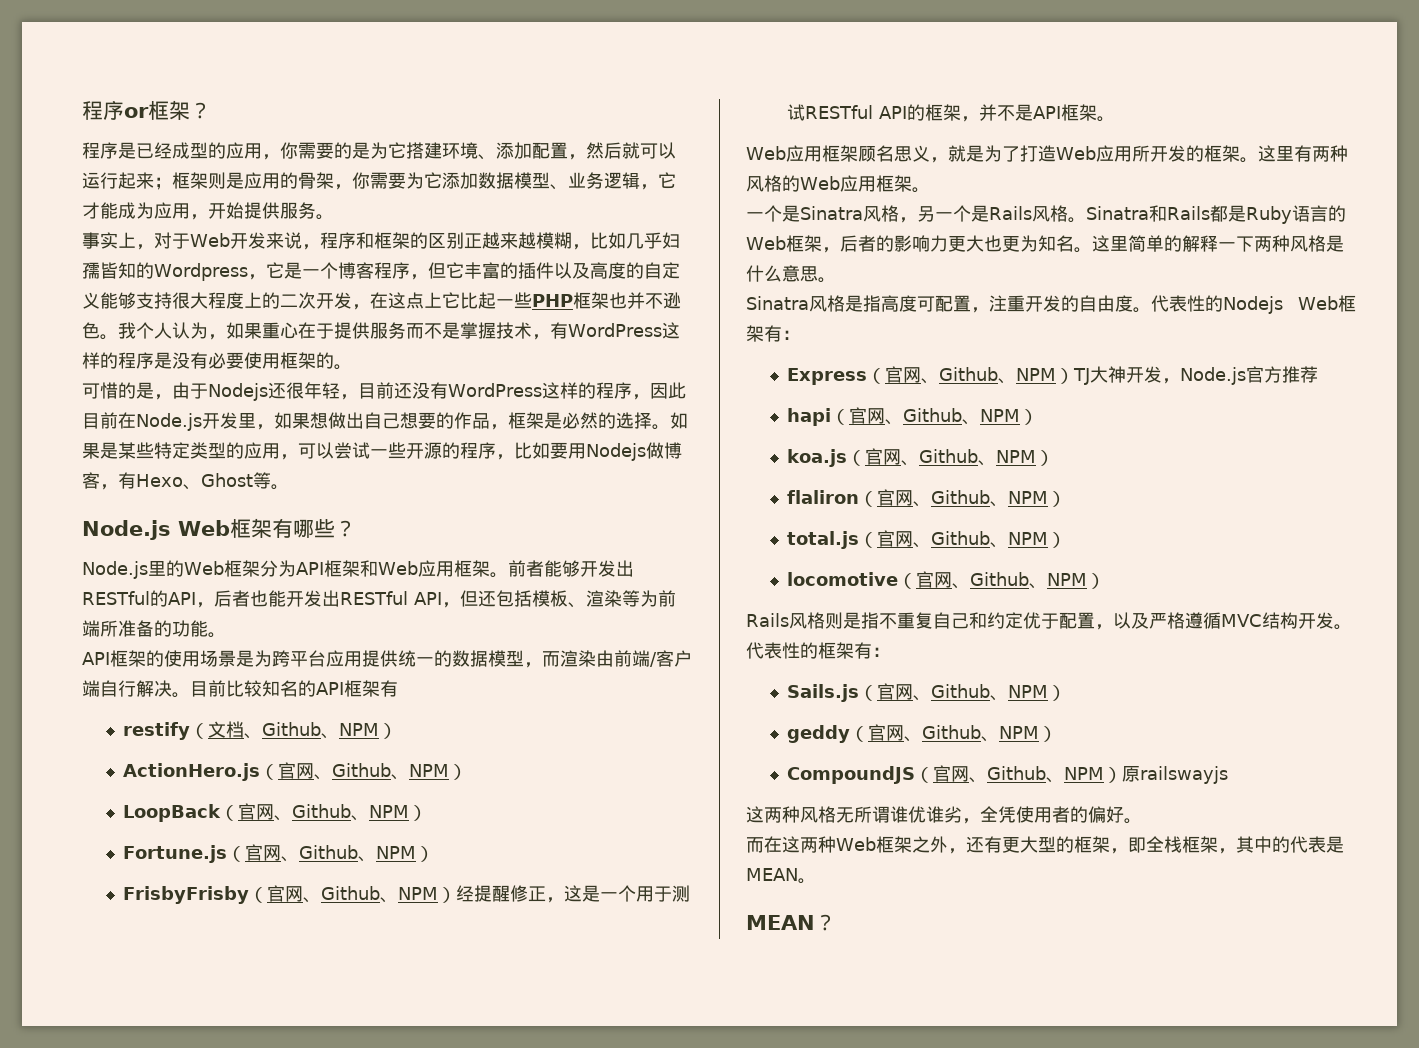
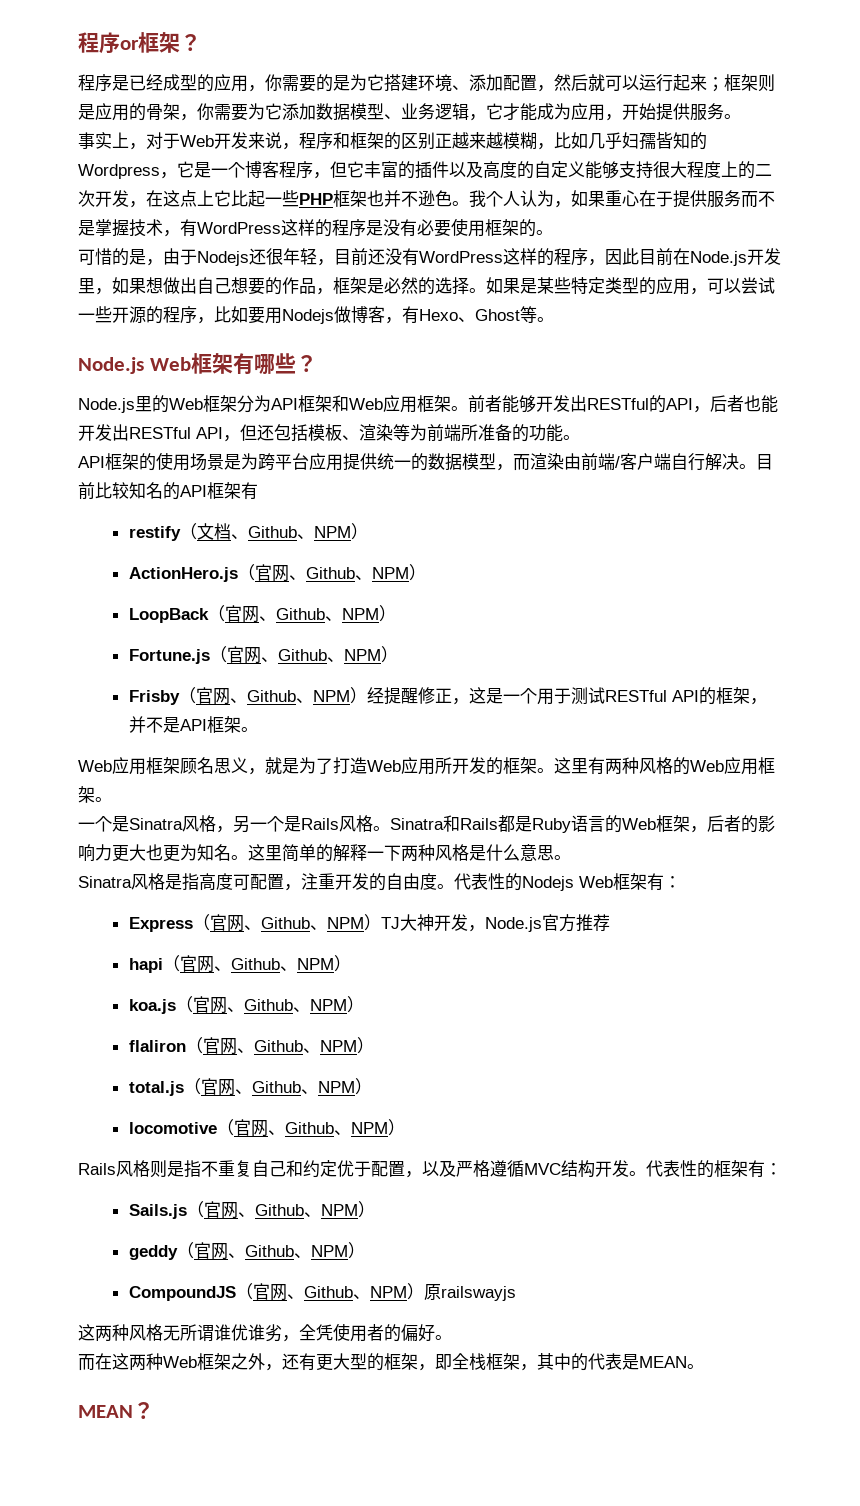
- FrisbyFrisby（官网、Github、NPM）经提醒修正，这是一个用于测试RESTful API的框架，并不是API框架。
+ Frisby（官网、Github、NPM）经提醒修正，这是一个用于测试RESTful API的框架，并不是API框架。

